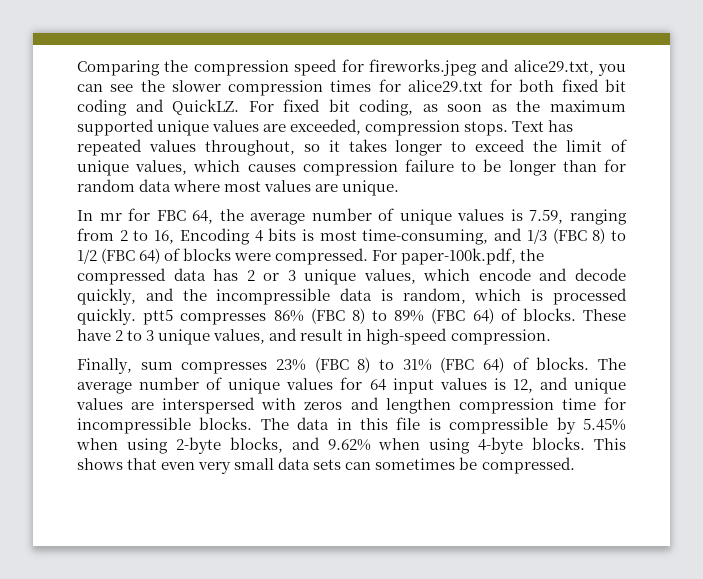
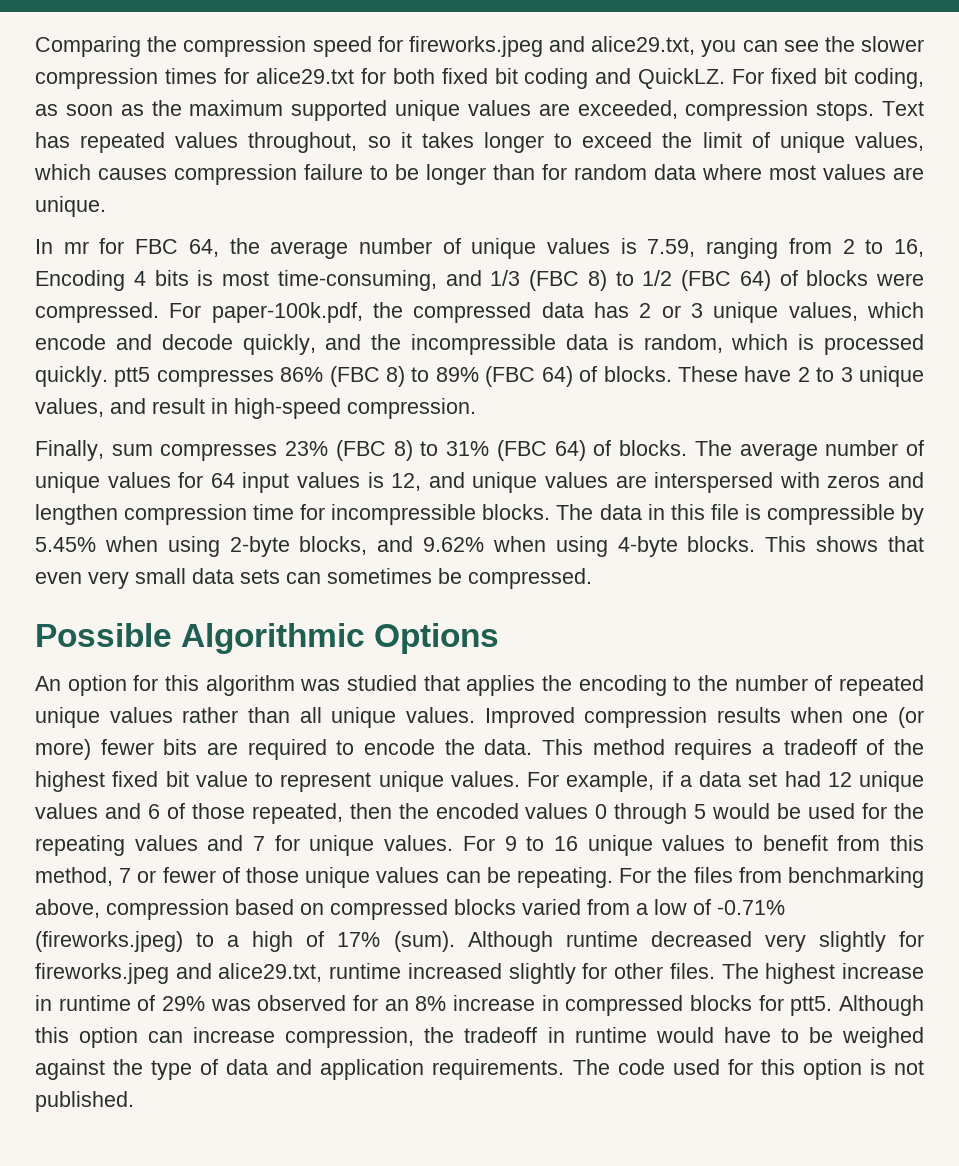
+ Possible Algorithmic Options
+ An option for this algorithm was studied that applies the encoding to the number of repeated unique values rather than all unique values. Improved compression results when one (or more) fewer bits are required to encode the data. This method requires a tradeoff of the highest fixed bit value to represent unique values. For example, if a data set had 12 unique values and 6 of those repeated, then the encoded values 0 through 5 would be used for the repeating values and 7 for unique values. For 9 to 16 unique values to benefit from this method, 7 or fewer of those unique values can be repeating. For the files from benchmarking above, compression based on compressed blocks varied from a low of -0.71% (fireworks.jpeg) to a high of 17% (sum). Although runtime decreased very slightly for fireworks.jpeg and alice29.txt, runtime increased slightly for other files. The highest increase in runtime of 29% was observed for an 8% increase in compressed blocks for ptt5. Although this option can increase compression, the tradeoff in runtime would have to be weighed against the type of data and application requirements. The code used for this option is not published.

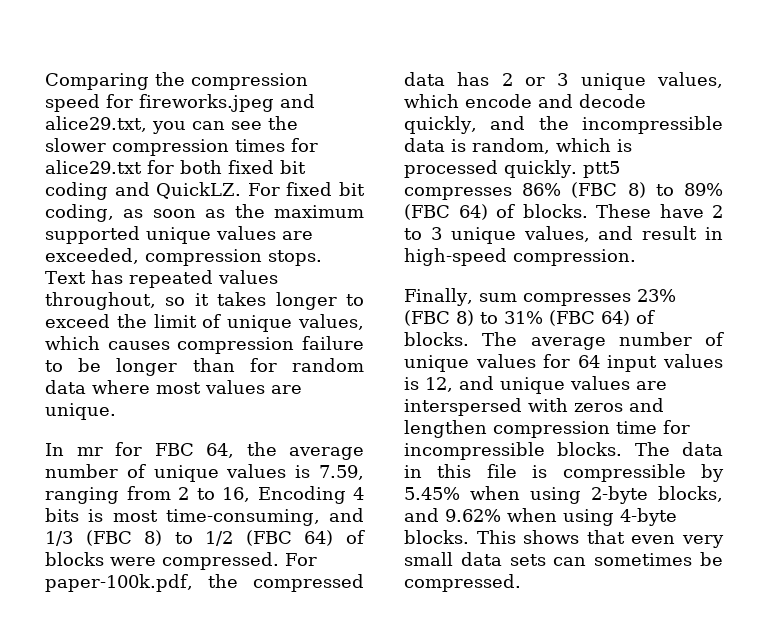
- Possible Algorithmic Options
- An option for this algorithm was studied that applies the encoding to the number of repeated unique values rather than all unique values. Improved compression results when one (or more) fewer bits are required to encode the data. This method requires a tradeoff of the highest fixed bit value to represent unique values. For example, if a data set had 12 unique values and 6 of those repeated, then the encoded values 0 through 5 would be used for the repeating values and 7 for unique values. For 9 to 16 unique values to benefit from this method, 7 or fewer of those unique values can be repeating. For the files from benchmarking above, compression based on compressed blocks varied from a low of -0.71% (fireworks.jpeg) to a high of 17% (sum). Although runtime decreased very slightly for fireworks.jpeg and alice29.txt, runtime increased slightly for other files. The highest increase in runtime of 29% was observed for an 8% increase in compressed blocks for ptt5. Although this option can increase compression, the tradeoff in runtime would have to be weighed against the type of data and application requirements. The code used for this option is not published.

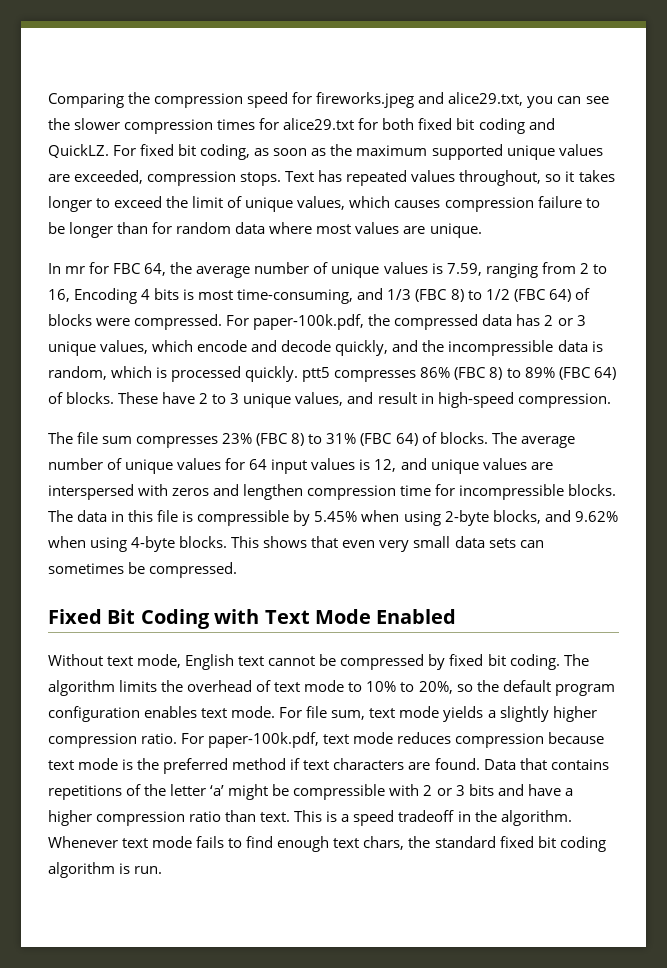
- Finally, sum compresses 23% (FBC 8) to 31% (FBC 64) of blocks.
+ The file sum compresses 23% (FBC 8) to 31% (FBC 64) of blocks.
+ Fixed Bit Coding with Text Mode Enabled
+ Without text mode, English text cannot be compressed by fixed bit coding. The algorithm limits the overhead of text mode to 10% to 20%, so the default program configuration enables text mode. For file sum, text mode yields a slightly higher compression ratio. For paper-100k.pdf, text mode reduces compression because text mode is the preferred method if text characters are found. Data that contains repetitions of the letter ‘a’ might be compressible with 2 or 3 bits and have a higher compression ratio than text. This is a speed tradeoff in the algorithm. Whenever text mode fails to find enough text chars, the standard fixed bit coding algorithm is run.

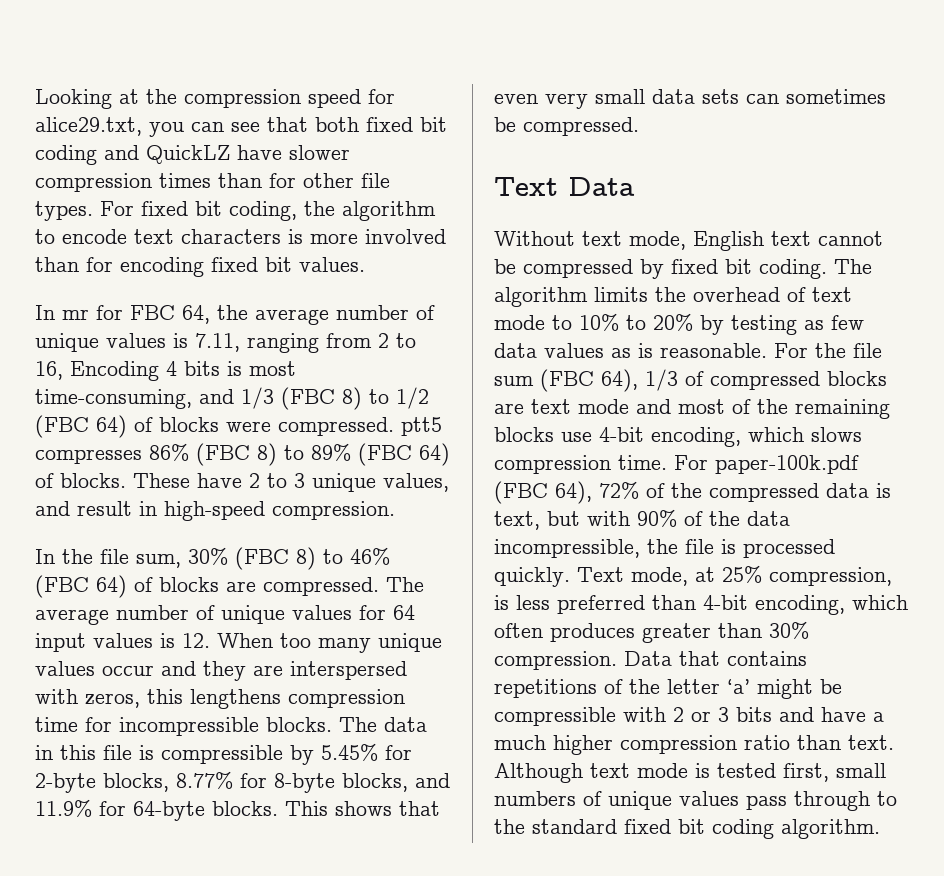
- Comparing the compression speed for fireworks.jpeg and alice29.txt, you can see the slower compression times for alice29.txt for both fixed bit coding and QuickLZ. For fixed bit coding, as soon as the maximum supported unique values are exceeded, compression stops. Text has repeated values throughout, so it takes longer to exceed the limit of unique values, which causes compression failure to be longer than for random data where most values are unique.
+ Looking at the compression speed for alice29.txt, you can see that both fixed bit coding and QuickLZ have slower compression times than for other file types. For fixed bit coding, the algorithm to encode text characters is more involved than for encoding fixed bit values.
- In mr for FBC 64, the average number of unique values is 7.59, ranging from 2 to 16, Encoding 4 bits is most time-consuming, and 1/3 (FBC 8) to 1/2 (FBC 64) of blocks were compressed. For paper-100k.pdf, the compressed data has 2 or 3 unique values, which encode and decode quickly, and the incompressible data is random, which is processed quickly. ptt5 compresses 86% (FBC 8) to 89% (FBC 64) of blocks.
+ In mr for FBC 64, the average number of unique values is 7.11, ranging from 2 to 16, Encoding 4 bits is most time-consuming, and 1/3 (FBC 8) to 1/2 (FBC 64) of blocks were compressed. ptt5 compresses 86% (FBC 8) to 89% (FBC 64) of blocks.
- The file sum compresses 23% (FBC 8) to 31% (FBC 64) of blocks.
+ In the file sum, 30% (FBC 8) to 46% (FBC 64) of blocks are compressed.
- The average number of unique values for 64 input values is 12, and unique values are interspersed with zeros and lengthen compression time for incompressible blocks.
+ The average number of unique values for 64 input values is 12. When too many unique values occur and they are interspersed with zeros, this lengthens compression time for incompressible blocks.
- The data in this file is compressible by 5.45% when using 2-byte blocks, and 9.62% when using 4-byte blocks.
+ The data in this file is compressible by 5.45% for 2-byte blocks, 8.77% for 8-byte blocks, and 11.9% for 64-byte blocks.
- Fixed Bit Coding with Text Mode Enabled
+ Text Data
- The algorithm limits the overhead of text mode to 10% to 20%, so the default program configuration enables text mode. For file sum, text mode yields a slightly higher compression ratio. For paper-100k.pdf, text mode reduces compression because text mode is the preferred method if text characters are found.
+ The algorithm limits the overhead of text mode to 10% to 20% by testing as few data values as is reasonable. For the file sum (FBC 64), 1/3 of compressed blocks are text mode and most of the remaining blocks use 4-bit encoding, which slows compression time. For paper-100k.pdf (FBC 64), 72% of the compressed data is text, but with 90% of the data incompressible, the file is processed quickly. Text mode, at 25% compression, is less preferred than 4-bit encoding, which often produces greater than 30% compression.
- Data that contains repetitions of the letter ‘a’ might be compressible with 2 or 3 bits and have a higher compression ratio than text.
+ Data that contains repetitions of the letter ‘a’ might be compressible with 2 or 3 bits and have a much higher compression ratio than text.
- This is a speed tradeoff in the algorithm. Whenever text mode fails to find enough text chars, the standard fixed bit coding algorithm is run.
+ Although text mode is tested first, small numbers of unique values pass through to the standard fixed bit coding algorithm.

